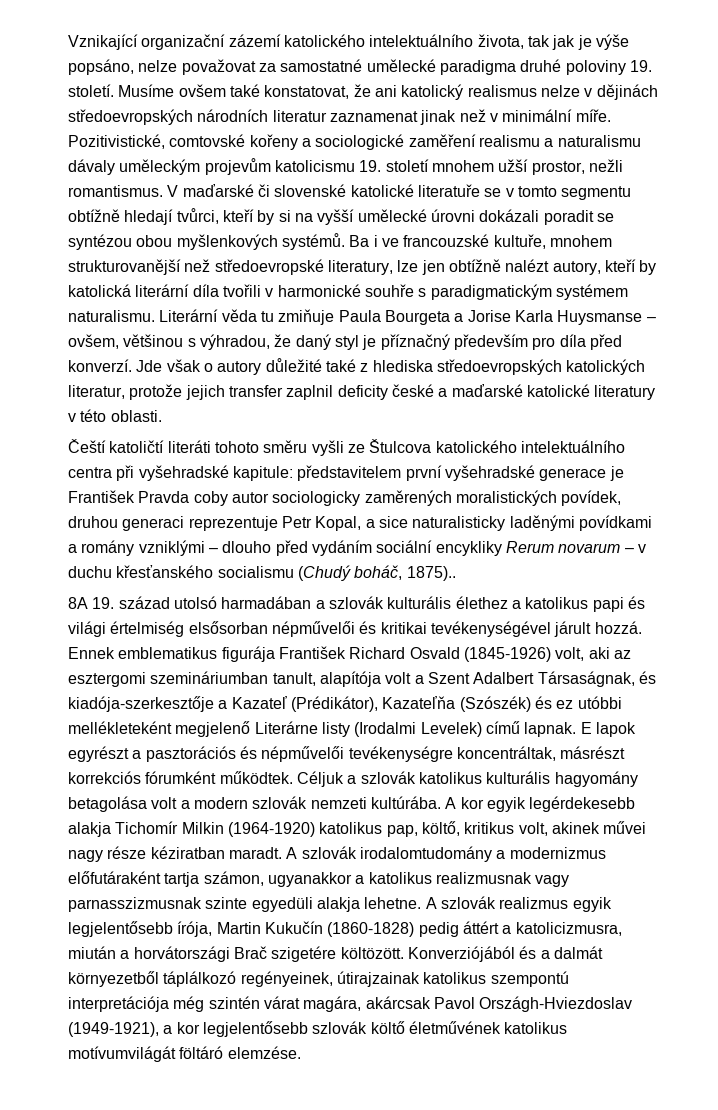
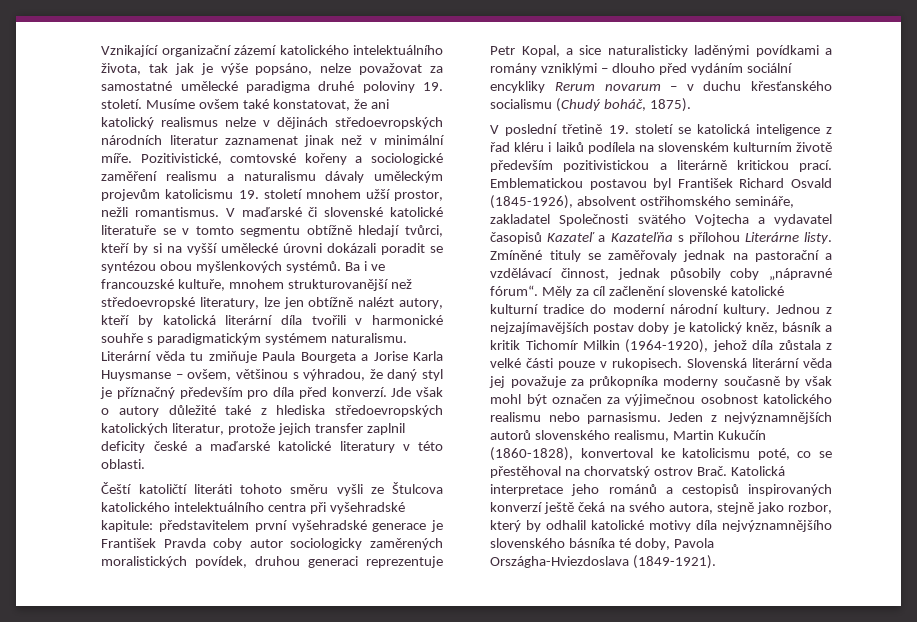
- Čeští katoličtí literáti tohoto směru vyšli ze Štulcova katolického intelektuálního centra při vyšehradské kapitule: představitelem první vyšehradské generace je František Pravda coby autor sociologicky zaměrených moralistických povídek, druhou generaci reprezentuje Petr Kopal, a sice naturalisticky laděnými povídkami a romány vzniklými – dlouho před vydáním sociální encykliky Rerum novarum – v duchu křesťanského socialismu (Chudý boháč, 1875)..
- 8A 19. század utolsó harmadában a szlovák kulturális élethez a katolikus papi és világi értelmiség elsősorban népművelői és kritikai tevékenységével járult hozzá. Ennek emblematikus figurája František Richard Osvald (1845-1926) volt, aki az esztergomi szemináriumban tanult, alapítója volt a Szent Adalbert Társaságnak, és kiadója-szerkesztője a Kazateľ (Prédikátor), Kazateľňa (Szószék) és ez utóbbi mellékleteként megjelenő Literárne listy (Irodalmi Levelek) című lapnak. E lapok egyrészt a pasztorációs és népművelői tevékenységre koncentráltak, másrészt korrekciós fórumként működtek. Céljuk a szlovák katolikus kulturális hagyomány betagolása volt a modern szlovák nemzeti kultúrába. A kor egyik legérdekesebb alakja Tichomír Milkin (1964-1920) katolikus pap, költő, kritikus volt, akinek művei nagy része kéziratban maradt. A szlovák irodalomtudomány a modernizmus előfutáraként tartja számon, ugyanakkor a katolikus realizmusnak vagy parnasszizmusnak szinte egyedüli alakja lehetne. A szlovák realizmus egyik legjelentősebb írója, Martin Kukučín (1860-1828) pedig áttért a katolicizmusra, miután a horvátországi Brač szigetére költözött. Konverziójából és a dalmát környezetből táplálkozó regényeinek, útirajzainak katolikus szempontú interpretációja még szintén várat magára, akárcsak Pavol Országh-Hviezdoslav (1949-1921), a kor legjelentősebb szlovák költő életművének katolikus motívumvilágát föltáró elemzése.
+ Čeští katoličtí literáti tohoto směru vyšli ze Štulcova katolického intelektuálního centra při vyšehradské kapitule: představitelem první vyšehradské generace je František Pravda coby autor sociologicky zaměrených moralistických povídek, druhou generaci reprezentuje Petr Kopal, a sice naturalisticky laděnými povídkami a romány vzniklými – dlouho před vydáním sociální encykliky Rerum novarum – v duchu křesťanského socialismu (Chudý boháč, 1875).
+ V poslední třetině 19. století se katolická inteligence z řad kléru i laiků podílela na slovenském kulturním životě především pozitivistickou a literárně kritickou prací. Emblematickou postavou byl František Richard Osvald (1845-1926), absolvent ostřihomského semináře, zakladatel Společnosti svätého Vojtecha a vydavatel časopisů Kazateľ a Kazateľňa s přílohou Literárne listy. Zmíněné tituly se zaměřovaly jednak na pastorační a vzdělávací činnost, jednak působily coby „nápravné fórum“. Měly za cíl začlenění slovenské katolické kulturní tradice do moderní národní kultury. Jednou z nejzajímavějších postav doby je katolický kněz, básník a kritik Tichomír Milkin (1964-1920), jehož díla zůstala z velké části pouze v rukopisech. Slovenská literární věda jej považuje za průkopníka moderny současně by však mohl být označen za výjimečnou osobnost katolického realismu nebo parnasismu. Jeden z nejvýznamnějších autorů slovenského realismu, Martin Kukučín (1860-1828), konvertoval ke katolicismu poté, co se přestěhoval na chorvatský ostrov Brač. Katolická interpretace jeho románů a cestopisů inspirovaných konverzí ještě čeká na svého autora, stejně jako rozbor, který by odhalil katolické motivy díla nejvýznamnějšího slovenského básníka té doby, Pavola Országha-Hviezdoslava (1849-1921).

